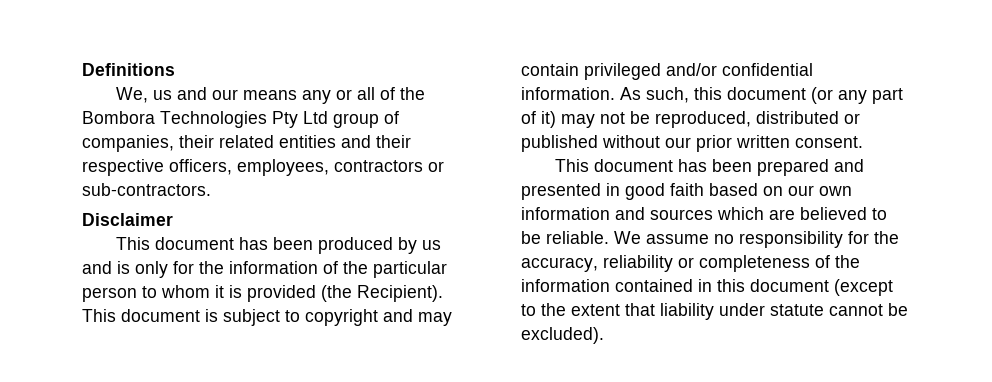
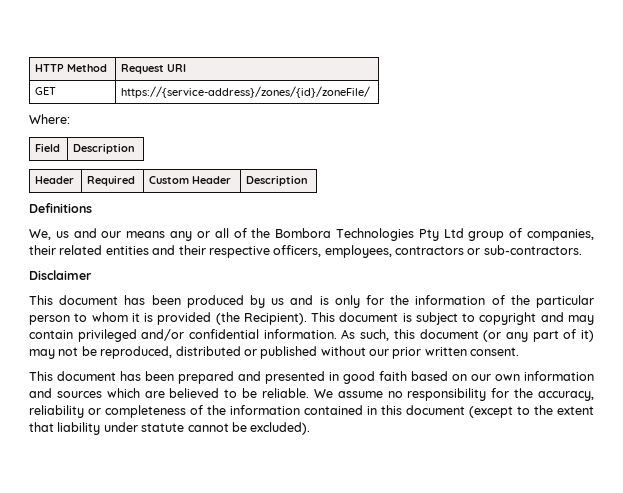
+ HTTP Method | Request URI
+ GET | https://{service-address}/zones/{id}/zoneFile/
+ Where:
+ Field | Description
+ Header | Required | Custom Header | Description

